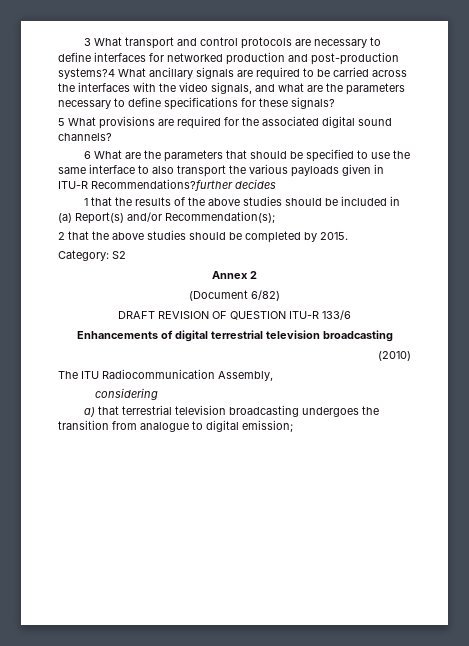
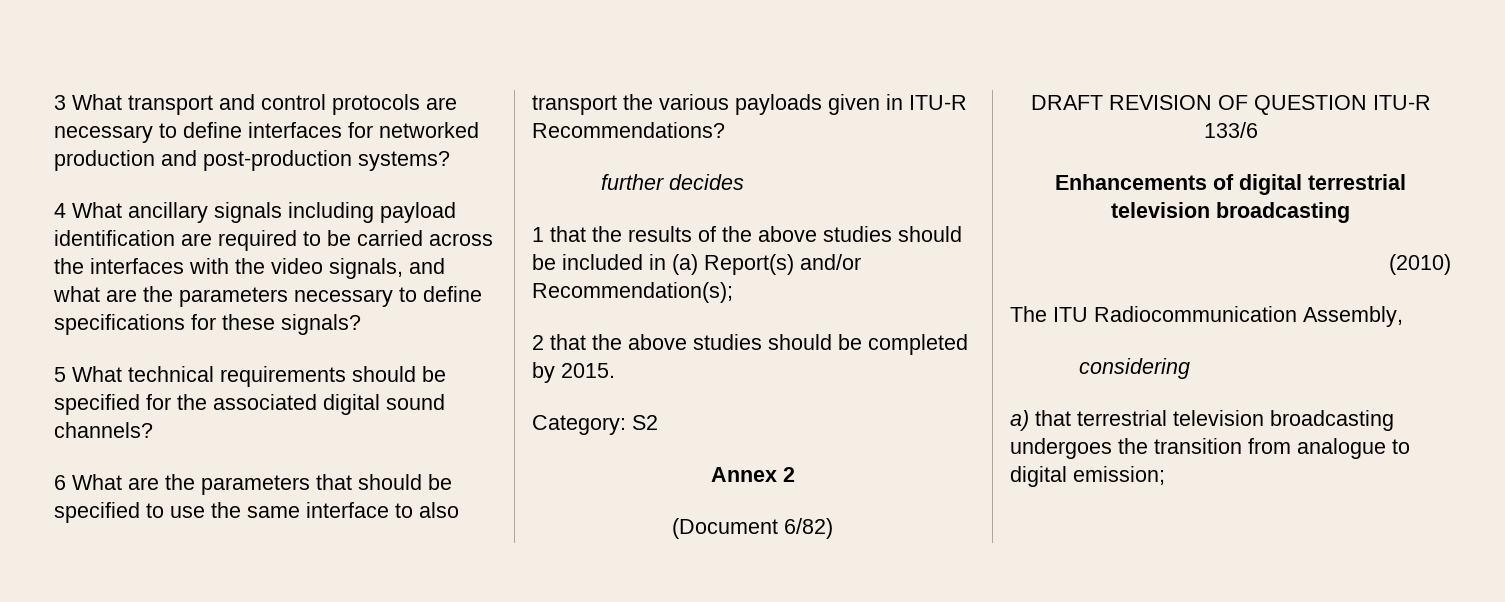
- 3 What transport and control protocols are necessary to define interfaces for networked production and post-production systems?4 What ancillary signals are required to be carried across the interfaces with the video signals, and what are the parameters necessary to define specifications for these signals?
+ 3 What transport and control protocols are necessary to define interfaces for networked production and post-production systems?
+ 4 What ancillary signals including payload identification are required to be carried across the interfaces with the video signals, and what are the parameters necessary to define specifications for these signals?
- 5 What provisions are required for the associated digital sound channels?
+ 5 What technical requirements should be specified for the associated digital sound channels?
- 6 What are the parameters that should be specified to use the same interface to also transport the various payloads given in ITU-R Recommendations?further decides
+ 6 What are the parameters that should be specified to use the same interface to also transport the various payloads given in ITU-R Recommendations?
+ further decides

